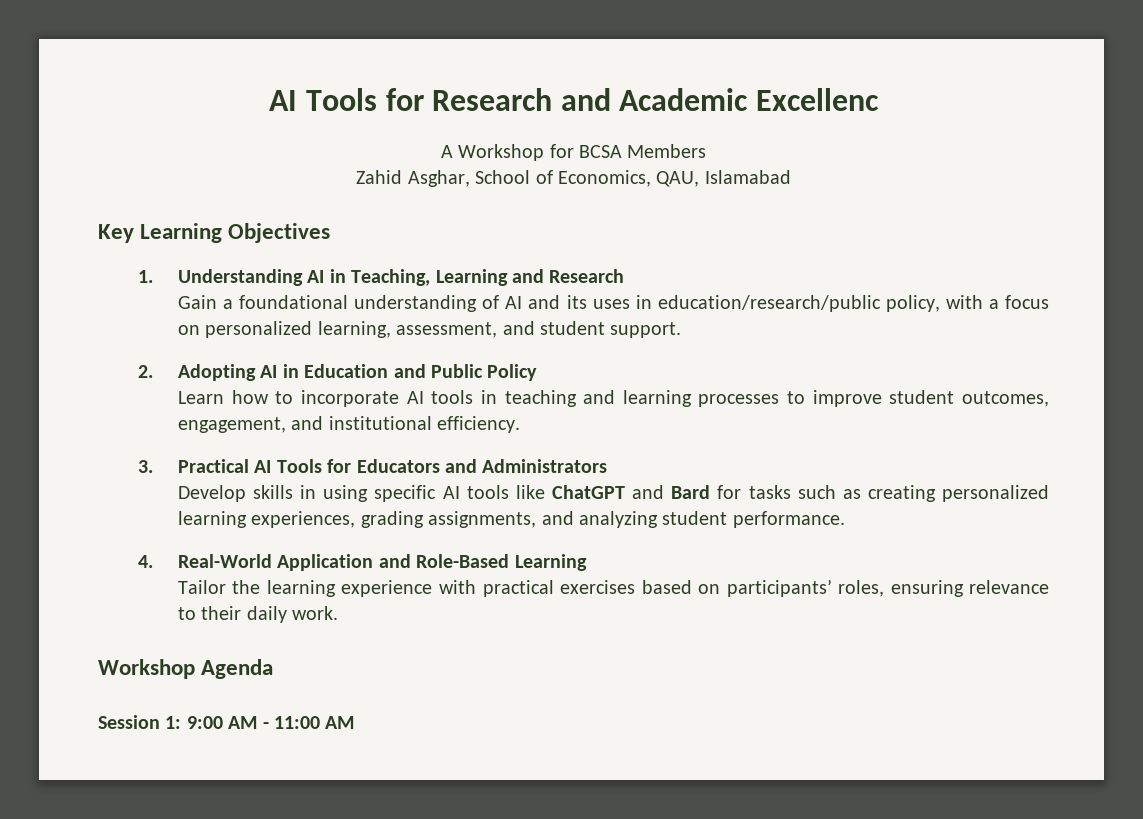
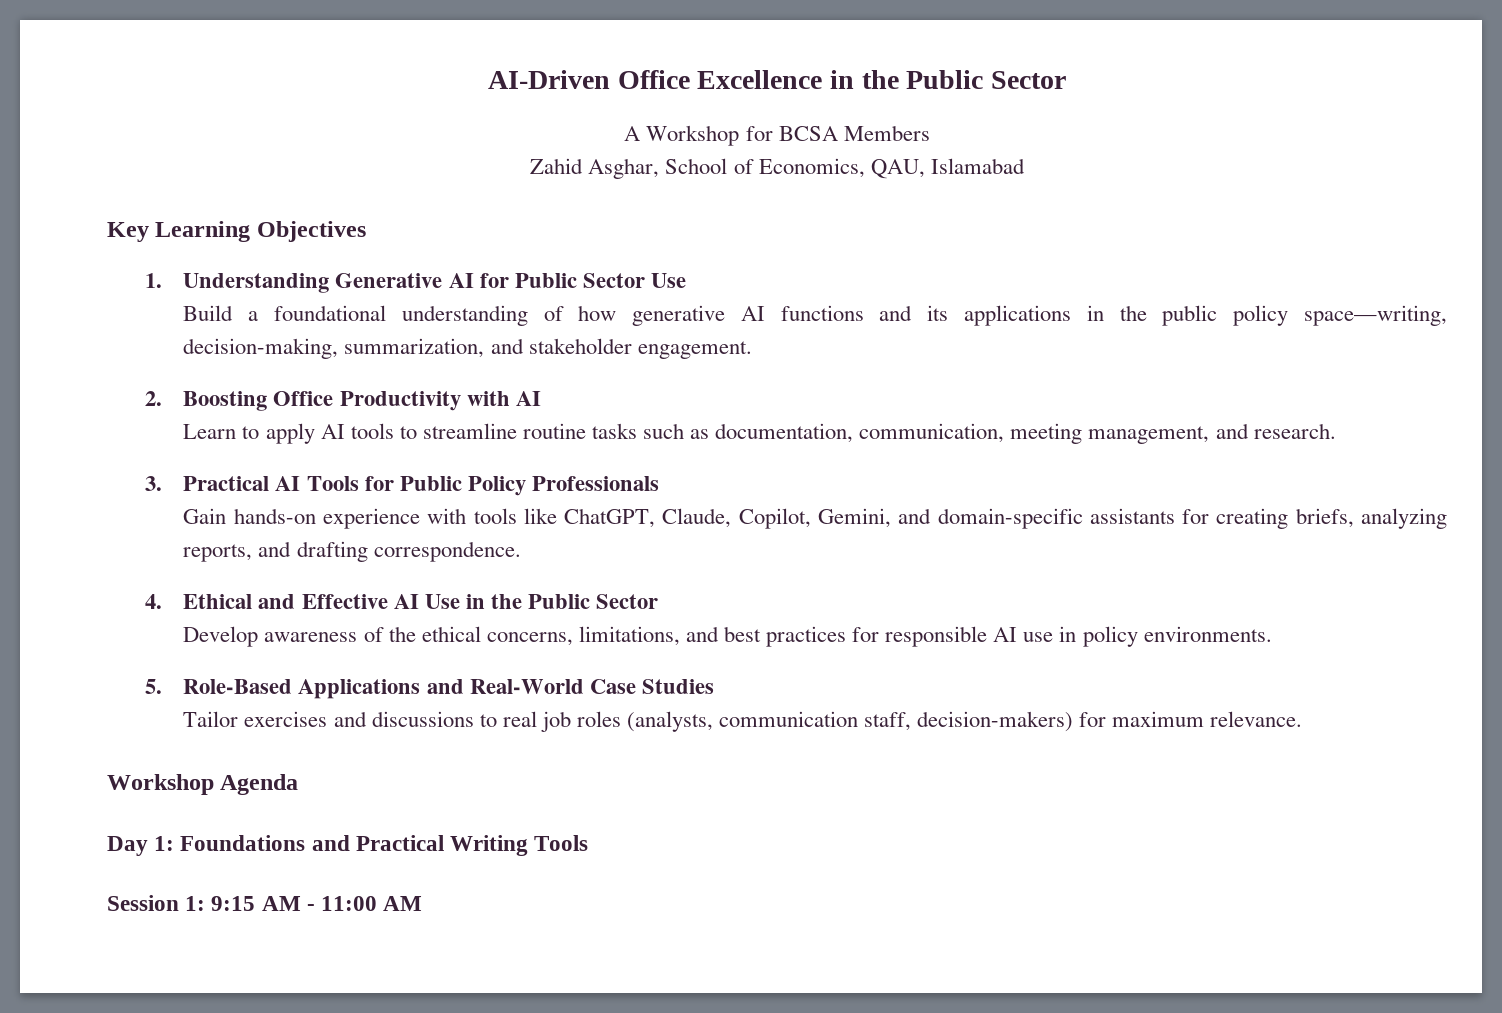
- AI Tools for Research and Academic Excellenc
+ AI-Driven Office Excellence in the Public Sector
- 1. Understanding AI in Teaching, Learning and Research
- Gain a foundational understanding of AI and its uses in education/research/public policy, with a focus on personalized learning, assessment, and student support.
- 2. Adopting AI in Education and Public Policy
- Learn how to incorporate AI tools in teaching and learning processes to improve student outcomes, engagement, and institutional efficiency.
+ 1. Understanding Generative AI for Public Sector Use
+ Build a foundational understanding of how generative AI functions and its applications in the public policy space—writing, decision-making, summarization, and stakeholder engagement.
+ 2. Boosting Office Productivity with AI
+ Learn to apply AI tools to streamline routine tasks such as documentation, communication, meeting management, and research.
- 3. Practical AI Tools for Educators and Administrators
- Develop skills in using specific AI tools like ChatGPT and Bard for tasks such as creating personalized learning experiences, grading assignments, and analyzing student performance.
- 4. Real-World Application and Role-Based Learning
- Tailor the learning experience with practical exercises based on participants’ roles, ensuring relevance to their daily work.
+ 3. Practical AI Tools for Public Policy Professionals
+ Gain hands-on experience with tools like ChatGPT, Claude, Copilot, Gemini, and domain-specific assistants for creating briefs, analyzing reports, and drafting correspondence.
+ 4. Ethical and Effective AI Use in the Public Sector
+ Develop awareness of the ethical concerns, limitations, and best practices for responsible AI use in policy environments.
+ 5. Role-Based Applications and Real-World Case Studies
+ Tailor exercises and discussions to real job roles (analysts, communication staff, decision-makers) for maximum relevance.
  Workshop Agenda
+ Day 1: Foundations and Practical Writing Tools
- Session 1: 9:00 AM - 11:00 AM
+ Session 1: 9:15 AM - 11:00 AM

